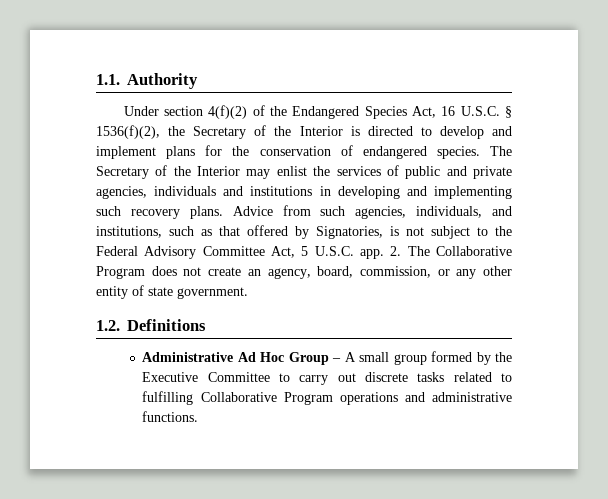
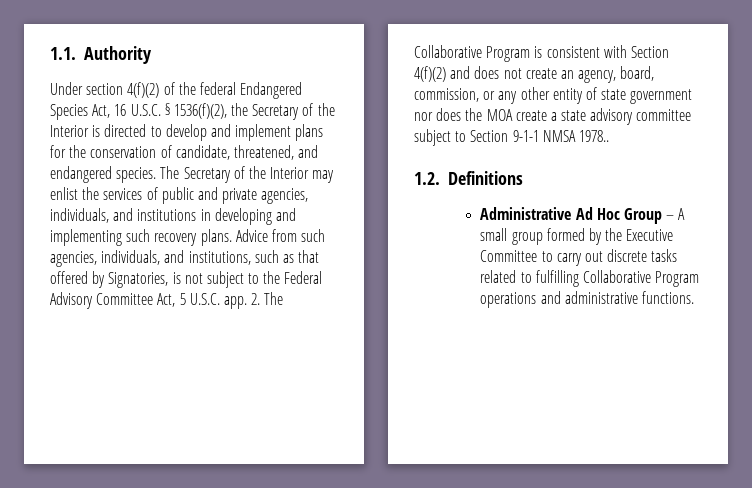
- Under section 4(f)(2) of the Endangered Species Act, 16 U.S.C. § 1536(f)(2), the Secretary of the Interior is directed to develop and implement plans for the conservation of endangered species.
+ Under section 4(f)(2) of the federal Endangered Species Act, 16 U.S.C. § 1536(f)(2), the Secretary of the Interior is directed to develop and implement plans for the conservation of candidate, threatened, and endangered species.
- The Secretary of the Interior may enlist the services of public and private agencies, individuals and institutions in developing and implementing such recovery plans.
+ The Secretary of the Interior may enlist the services of public and private agencies, individuals, and institutions in developing and implementing such recovery plans.
- 2. The Collaborative Program does not create an agency, board, commission, or any other entity of state government.
+ 2. The Collaborative Program is consistent with Section 4(f)(2) and does not create an agency, board, commission, or any other entity of state government nor does the MOA create a state advisory committee subject to Section 9-1-1 NMSA 1978..

